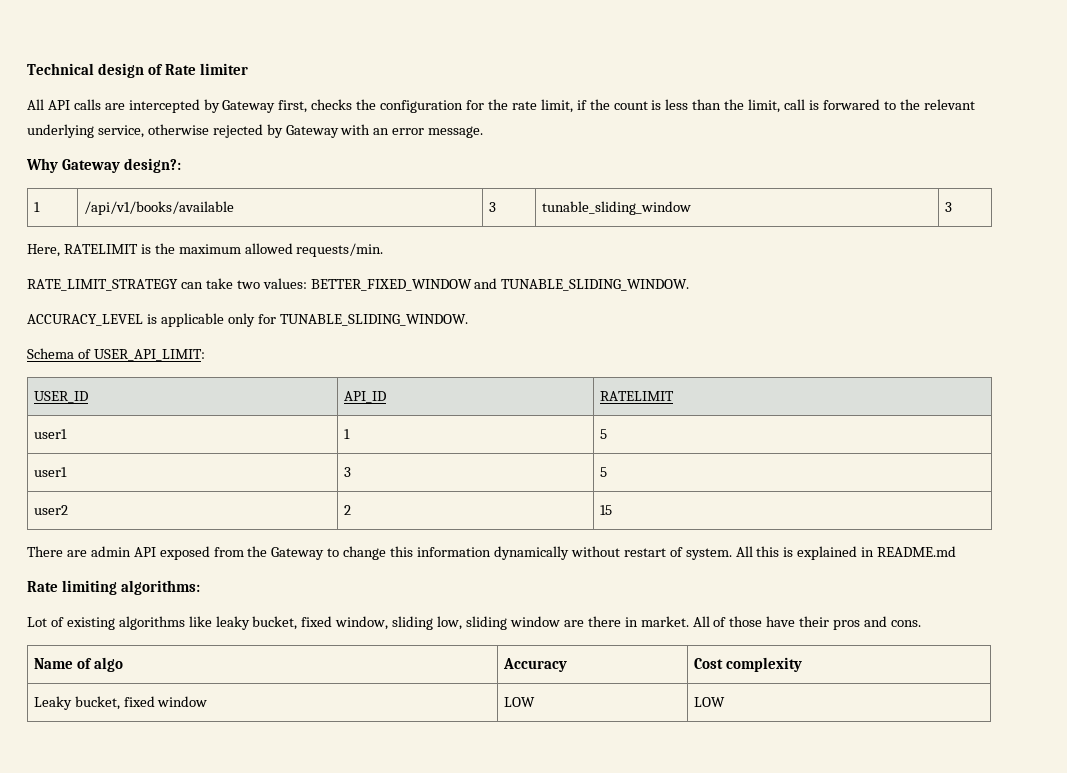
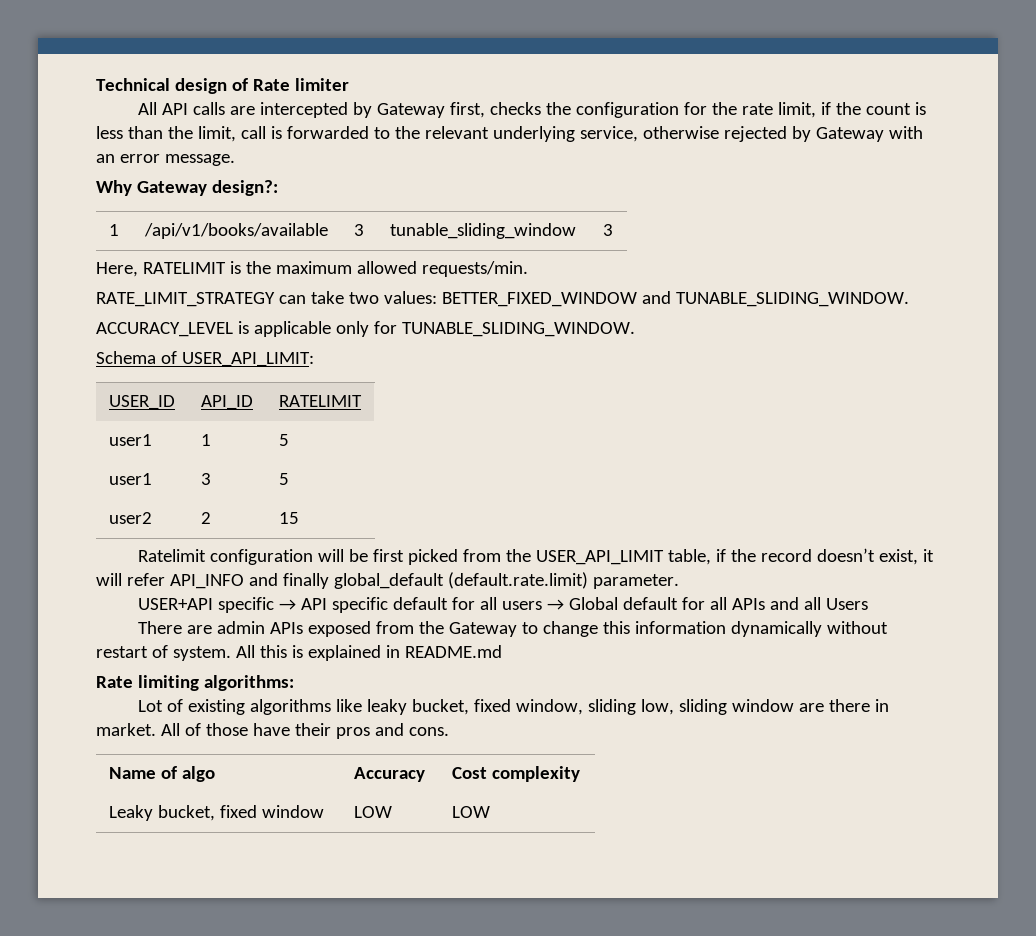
- All API calls are intercepted by Gateway first, checks the configuration for the rate limit, if the count is less than the limit, call is forwared to the relevant underlying service, otherwise rejected by Gateway with an error message.
+ All API calls are intercepted by Gateway first, checks the configuration for the rate limit, if the count is less than the limit, call is forwarded to the relevant underlying service, otherwise rejected by Gateway with an error message.
+ Ratelimit configuration will be first picked from the USER_API_LIMIT table, if the record doesn’t exist, it will refer API_INFO and finally global_default (default.rate.limit) parameter.
+ USER+API specific → API specific default for all users → Global default for all APIs and all Users
- There are admin API exposed from the Gateway to change this information dynamically without restart of system.
+ There are admin APIs exposed from the Gateway to change this information dynamically without restart of system.

